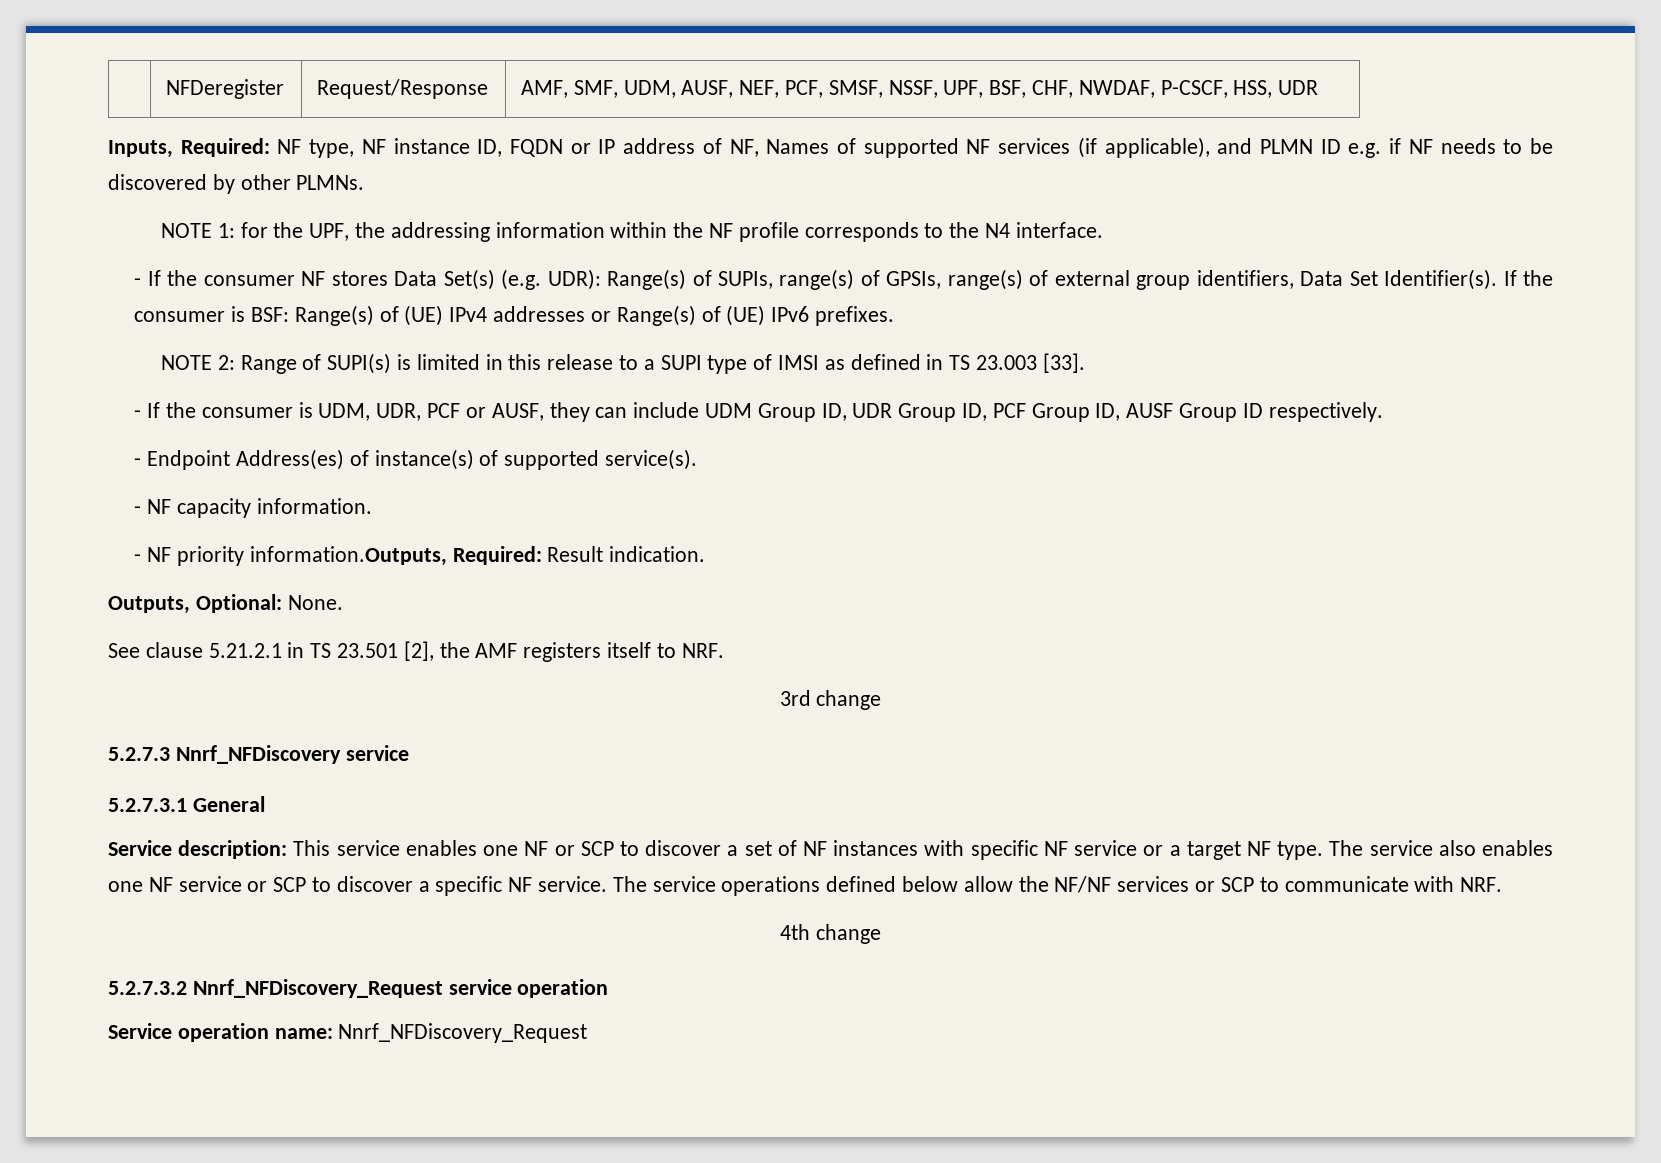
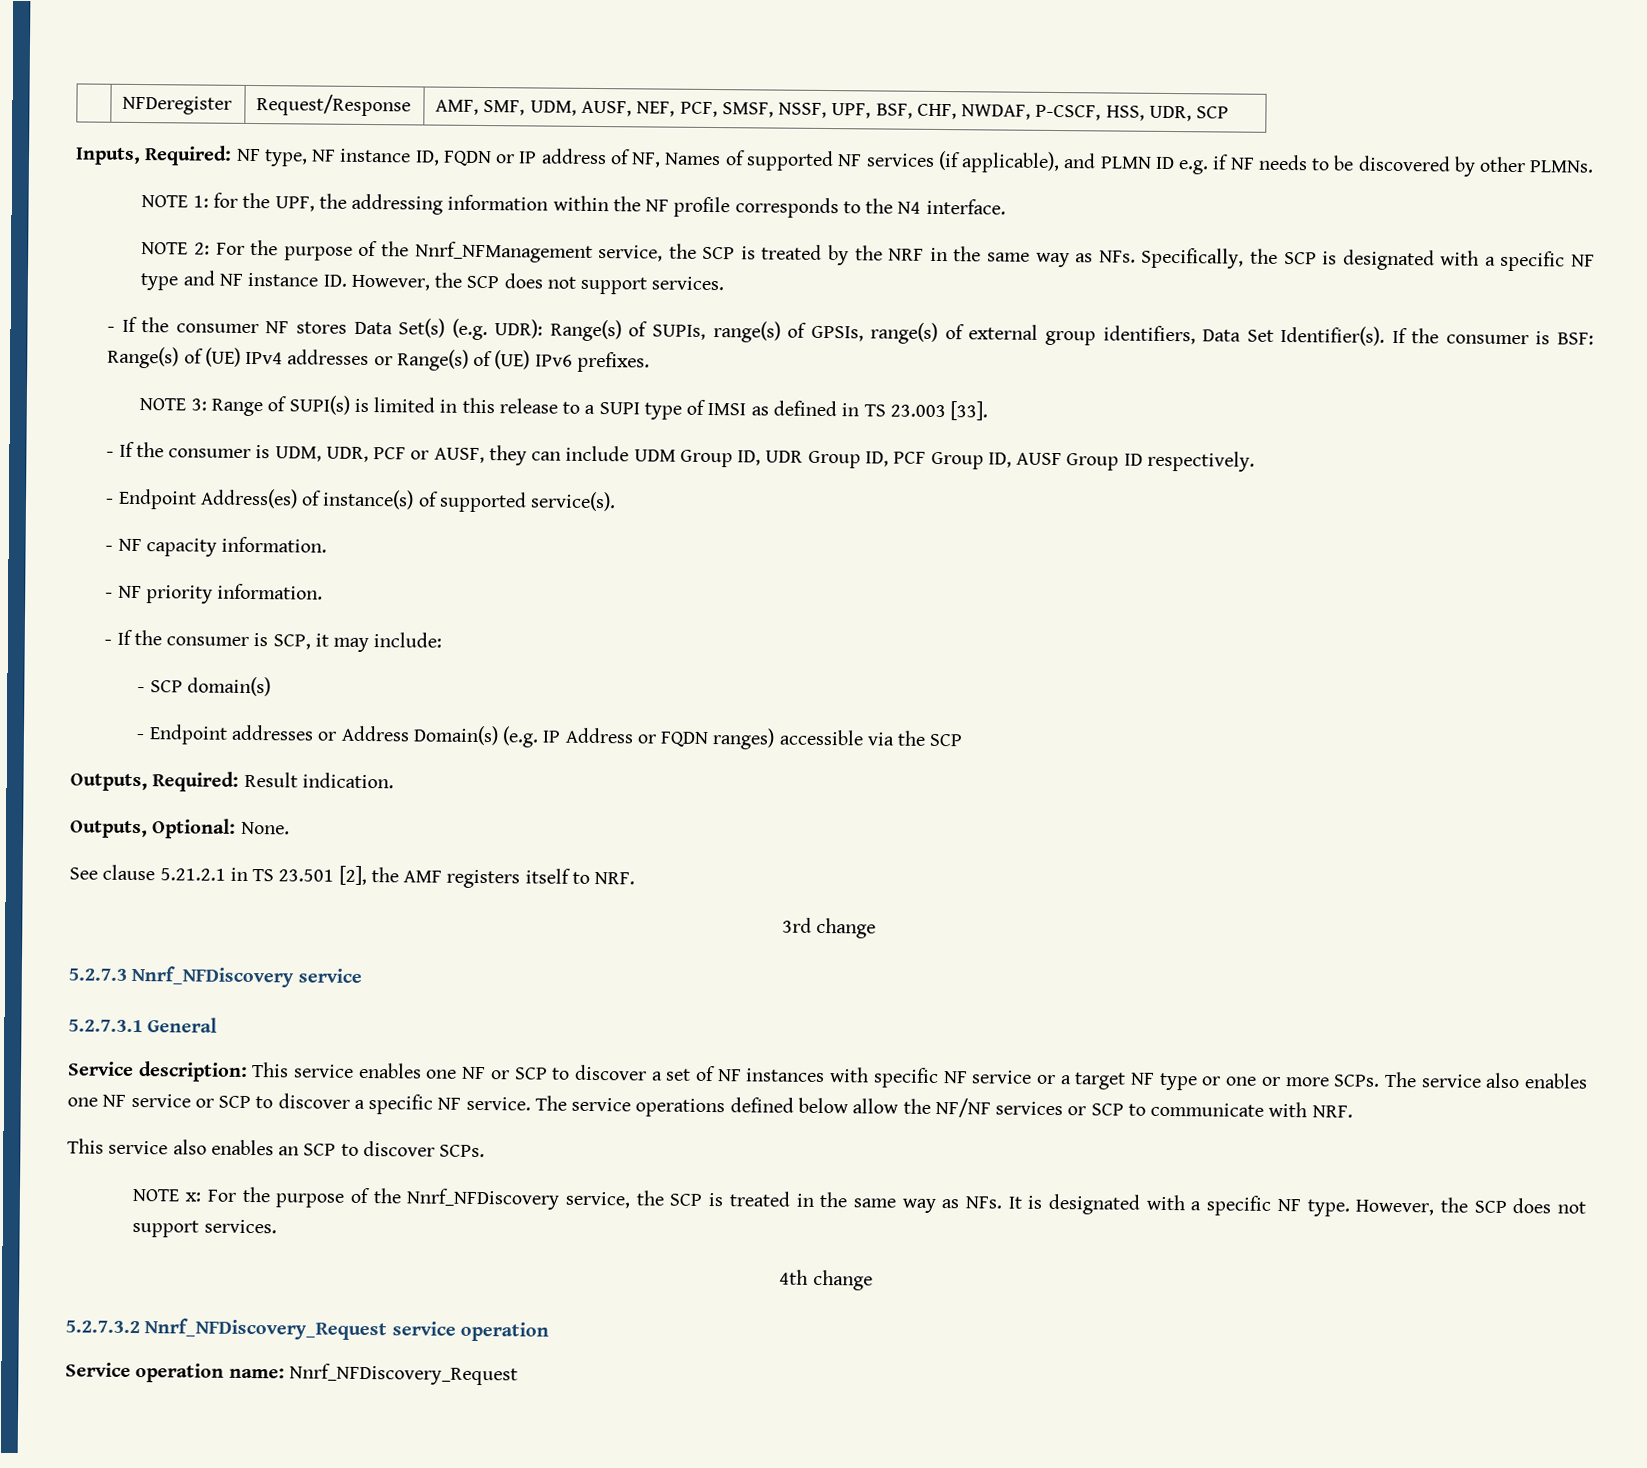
- | NFDeregister | Request/Response | AMF, SMF, UDM, AUSF, NEF, PCF, SMSF, NSSF, UPF, BSF, CHF, NWDAF, P-CSCF, HSS, UDR
+ | NFDeregister | Request/Response | AMF, SMF, UDM, AUSF, NEF, PCF, SMSF, NSSF, UPF, BSF, CHF, NWDAF, P-CSCF, HSS, UDR, SCP
+ NOTE 2: For the purpose of the Nnrf_NFManagement service, the SCP is treated by the NRF in the same way as NFs. Specifically, the SCP is designated with a specific NF type and NF instance ID. However, the SCP does not support services.
- NOTE 2: Range of SUPI(s) is limited in this release to a SUPI type of IMSI as defined in TS 23.003 [33].
+ NOTE 3: Range of SUPI(s) is limited in this release to a SUPI type of IMSI as defined in TS 23.003 [33].
- - NF priority information.Outputs, Required: Result indication.
+ - NF priority information.
+ - If the consumer is SCP, it may include:
+ - SCP domain(s)
+ - Endpoint addresses or Address Domain(s) (e.g. IP Address or FQDN ranges) accessible via the SCP
+ Outputs, Required: Result indication.
- Service description: This service enables one NF or SCP to discover a set of NF instances with specific NF service or a target NF type.
+ Service description: This service enables one NF or SCP to discover a set of NF instances with specific NF service or a target NF type or one or more SCPs.
+ This service also enables an SCP to discover SCPs.
+ NOTE x: For the purpose of the Nnrf_NFDiscovery service, the SCP is treated in the same way as NFs. It is designated with a specific NF type. However, the SCP does not support services.

